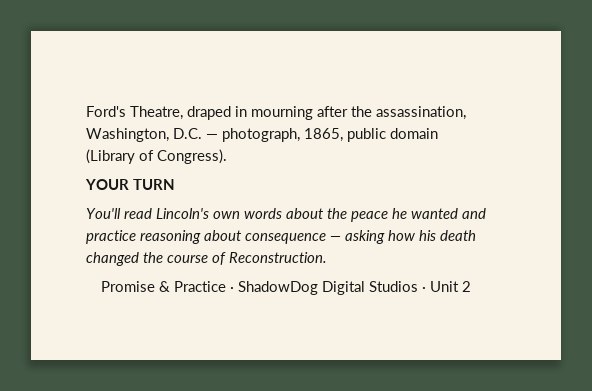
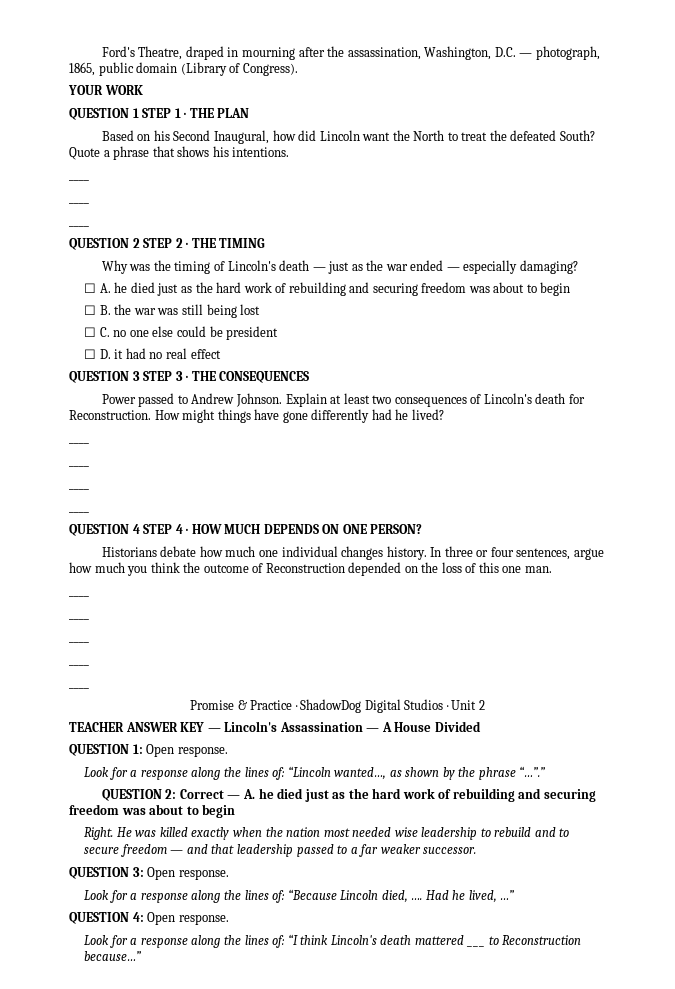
- YOUR TURN
- You'll read Lincoln's own words about the peace he wanted and practice reasoning about consequence — asking how his death changed the course of Reconstruction.
+ YOUR WORK
+ QUESTION 1 STEP 1 · THE PLAN
+ Based on his Second Inaugural, how did Lincoln want the North to treat the defeated South? Quote a phrase that shows his intentions.
+ ____
+ ____
+ ____
+ QUESTION 2 STEP 2 · THE TIMING
+ Why was the timing of Lincoln's death — just as the war ended — especially damaging?
+ ☐ A. he died just as the hard work of rebuilding and securing freedom was about to begin
+ ☐ B. the war was still being lost
+ ☐ C. no one else could be president
+ ☐ D. it had no real effect
+ QUESTION 3 STEP 3 · THE CONSEQUENCES
+ Power passed to Andrew Johnson. Explain at least two consequences of Lincoln's death for Reconstruction. How might things have gone differently had he lived?
+ ____
+ ____
+ ____
+ ____
+ QUESTION 4 STEP 4 · HOW MUCH DEPENDS ON ONE PERSON?
+ Historians debate how much one individual changes history. In three or four sentences, argue how much you think the outcome of Reconstruction depended on the loss of this one man.
+ ____
+ ____
+ ____
+ ____
+ ____
+ TEACHER ANSWER KEY — Lincoln's Assassination — A House Divided
+ QUESTION 1: Open response.
+ Look for a response along the lines of: “Lincoln wanted…, as shown by the phrase “…”.”
+ QUESTION 2: Correct — A. he died just as the hard work of rebuilding and securing freedom was about to begin
+ Right. He was killed exactly when the nation most needed wise leadership to rebuild and to secure freedom — and that leadership passed to a far weaker successor.
+ QUESTION 3: Open response.
+ Look for a response along the lines of: “Because Lincoln died, …. Had he lived, …”
+ QUESTION 4: Open response.
+ Look for a response along the lines of: “I think Lincoln's death mattered ___ to Reconstruction because…”

